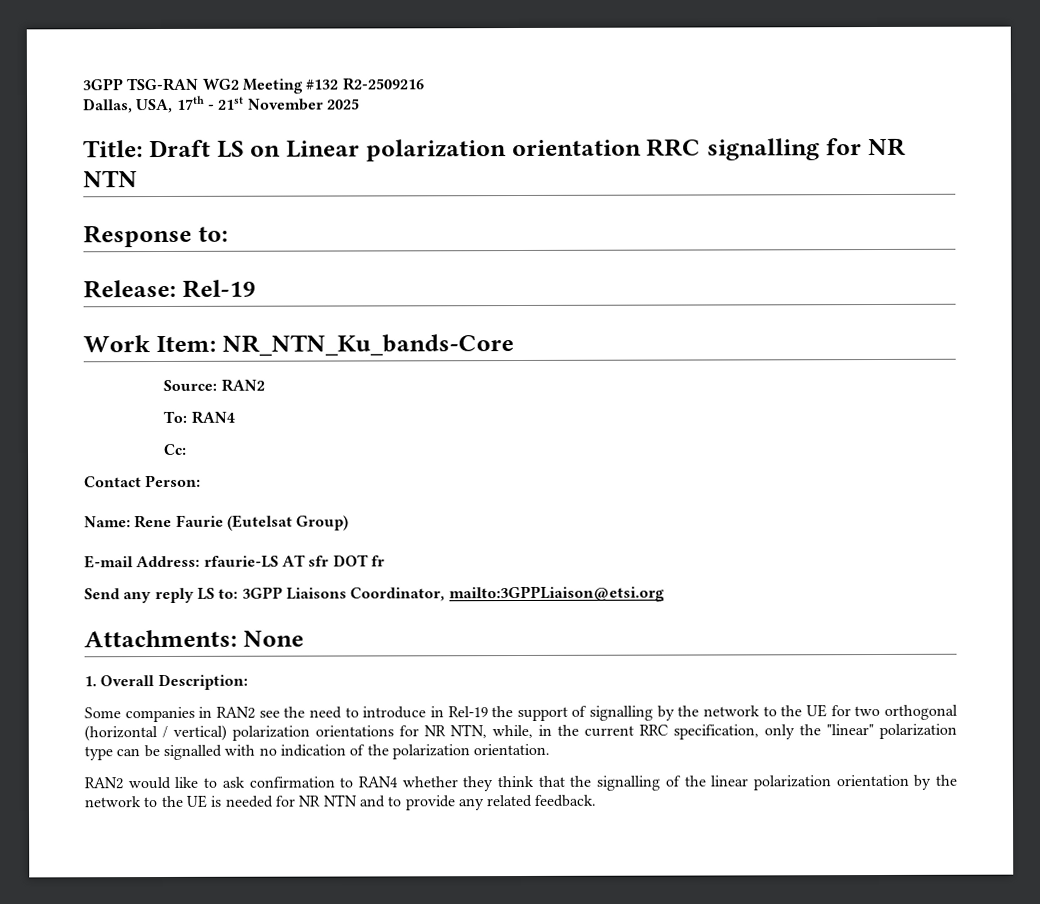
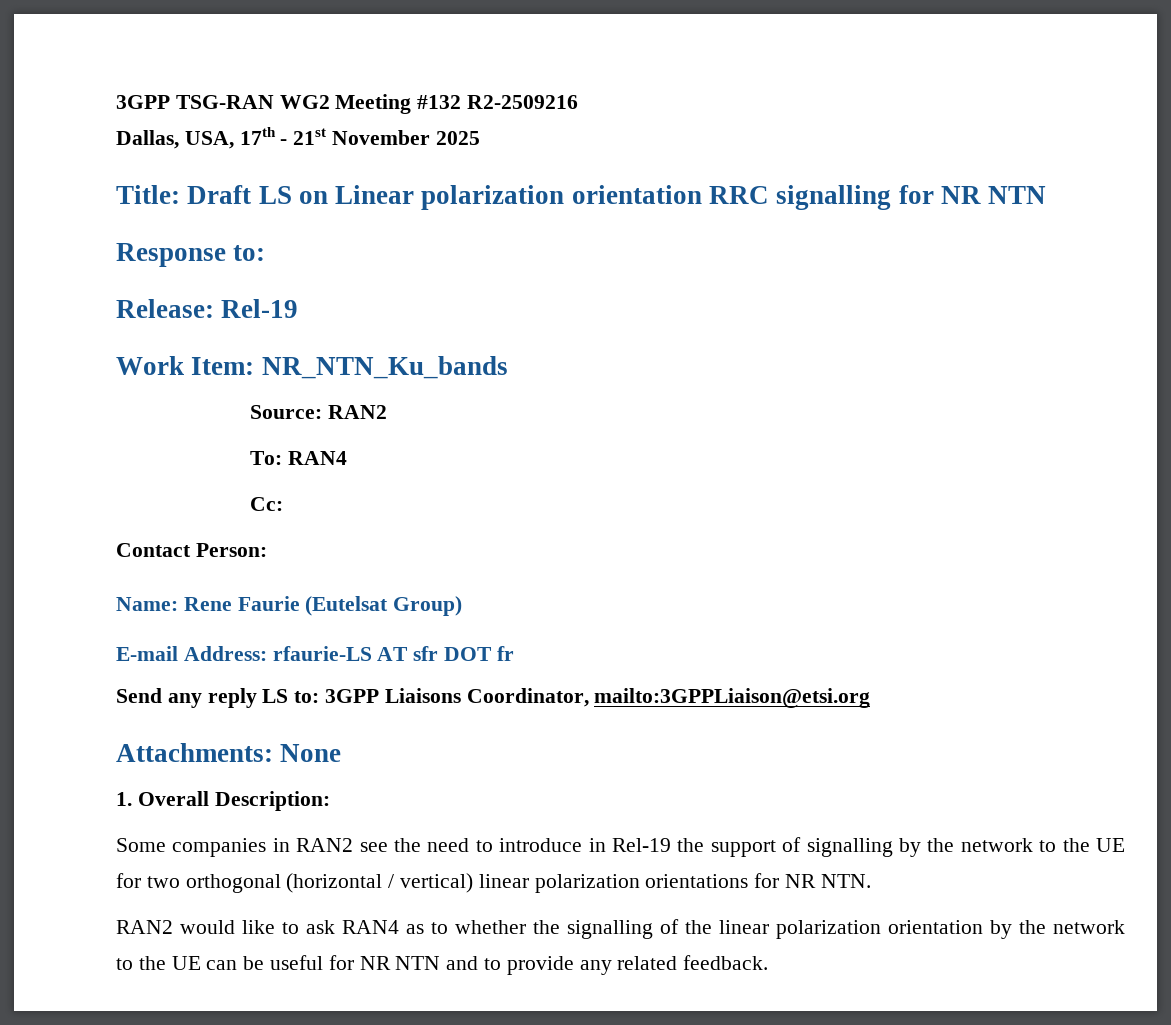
- Work Item: NR_NTN_Ku_bands-Core
+ Work Item: NR_NTN_Ku_bands
- Some companies in RAN2 see the need to introduce in Rel-19 the support of signalling by the network to the UE for two orthogonal (horizontal / vertical) polarization orientations for NR NTN, while, in the current RRC specification, only the "linear" polarization type can be signalled with no indication of the polarization orientation.
+ Some companies in RAN2 see the need to introduce in Rel-19 the support of signalling by the network to the UE for two orthogonal (horizontal / vertical) linear polarization orientations for NR NTN.
- RAN2 would like to ask confirmation to RAN4 whether they think that the signalling of the linear polarization orientation by the network to the UE is needed for NR NTN and to provide any related feedback.
+ RAN2 would like to ask RAN4 as to whether the signalling of the linear polarization orientation by the network to the UE can be useful for NR NTN and to provide any related feedback.

